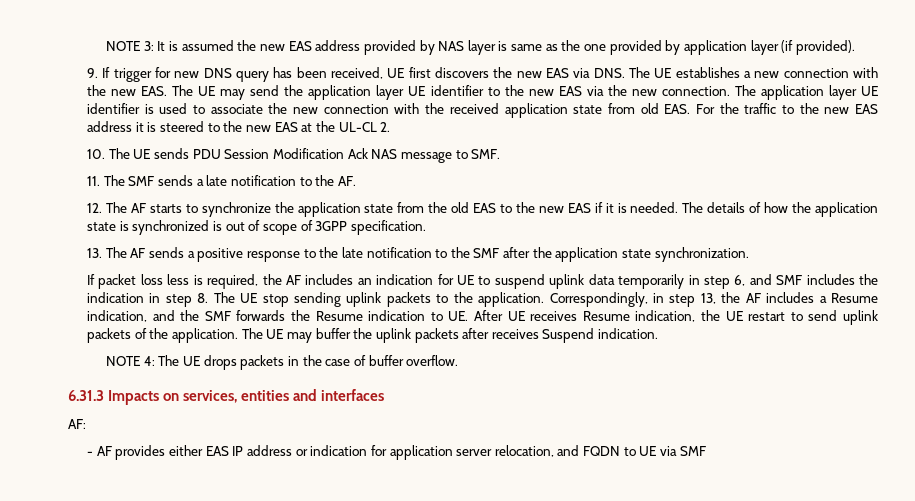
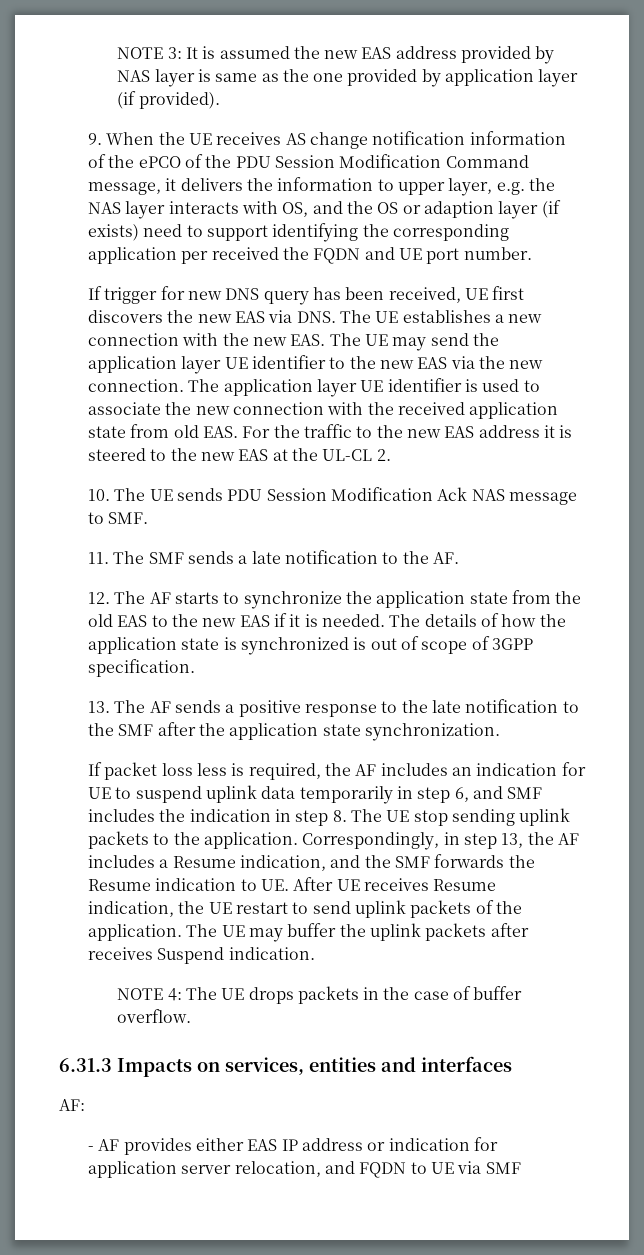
- 9. If trigger for new DNS query has been received, UE first discovers the new EAS via DNS. The UE establishes a new connection with the new EAS. The UE may send the application layer UE identifier to the new EAS via the new connection.
+ 9. When the UE receives AS change notification information of the ePCO of the PDU Session Modification Command message, it delivers the information to upper layer, e.g. the NAS layer interacts with OS, and the OS or adaption layer (if exists) need to support identifying the corresponding application per received the FQDN and UE port number.
+ If trigger for new DNS query has been received, UE first discovers the new EAS via DNS. The UE establishes a new connection with the new EAS. The UE may send the application layer UE identifier to the new EAS via the new connection.

